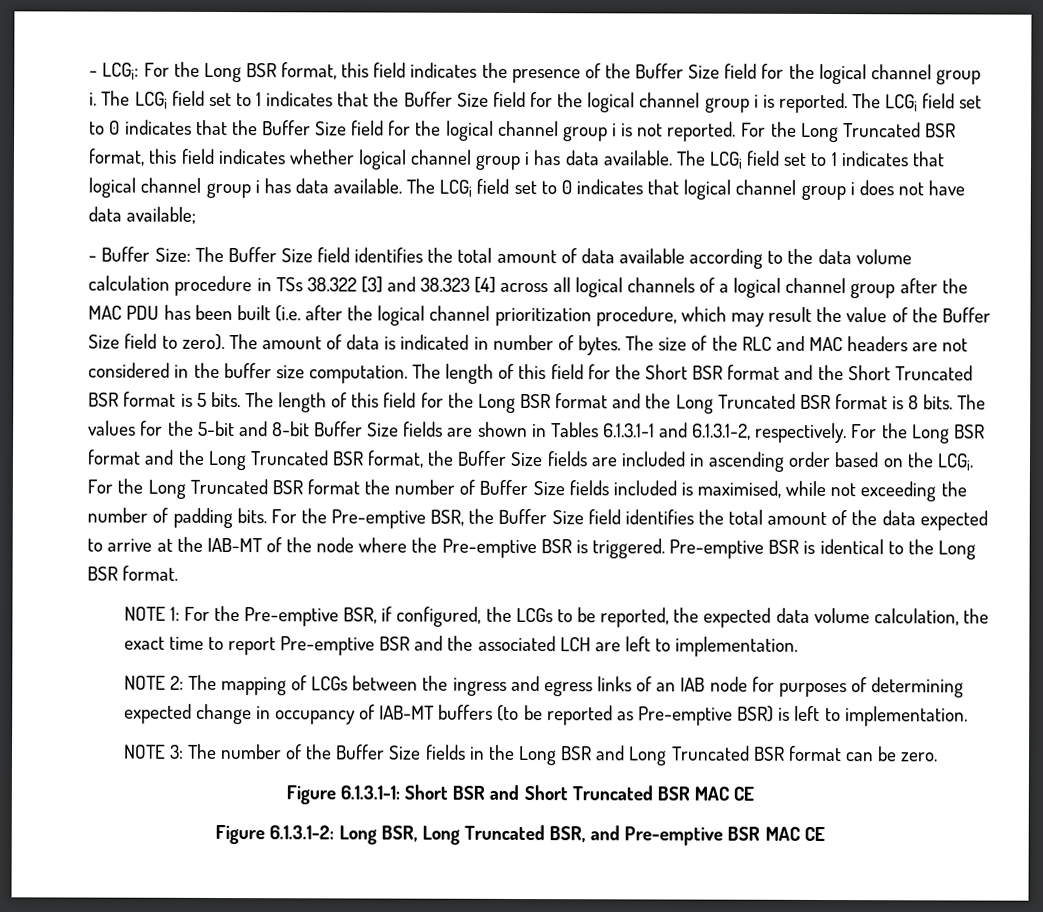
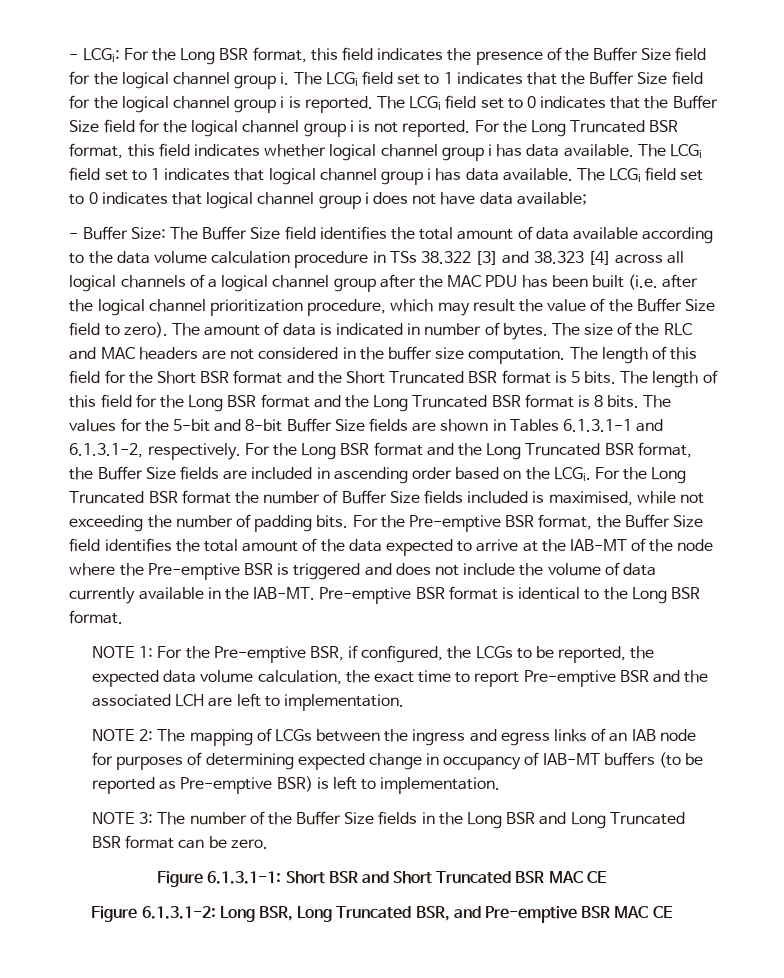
- For the Pre-emptive BSR, the Buffer Size field identifies the total amount of the data expected to arrive at the IAB-MT of the node where the Pre-emptive BSR is triggered. Pre-emptive BSR is identical to the Long BSR format.
+ For the Pre-emptive BSR format, the Buffer Size field identifies the total amount of the data expected to arrive at the IAB-MT of the node where the Pre-emptive BSR is triggered and does not include the volume of data currently available in the IAB-MT. Pre-emptive BSR format is identical to the Long BSR format.

